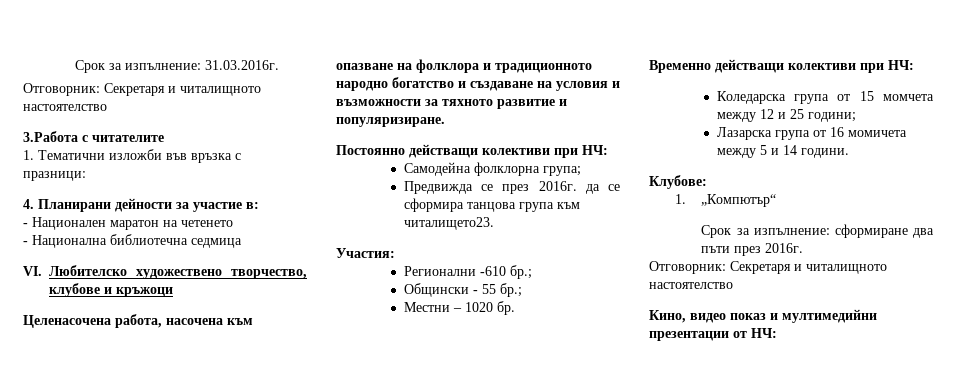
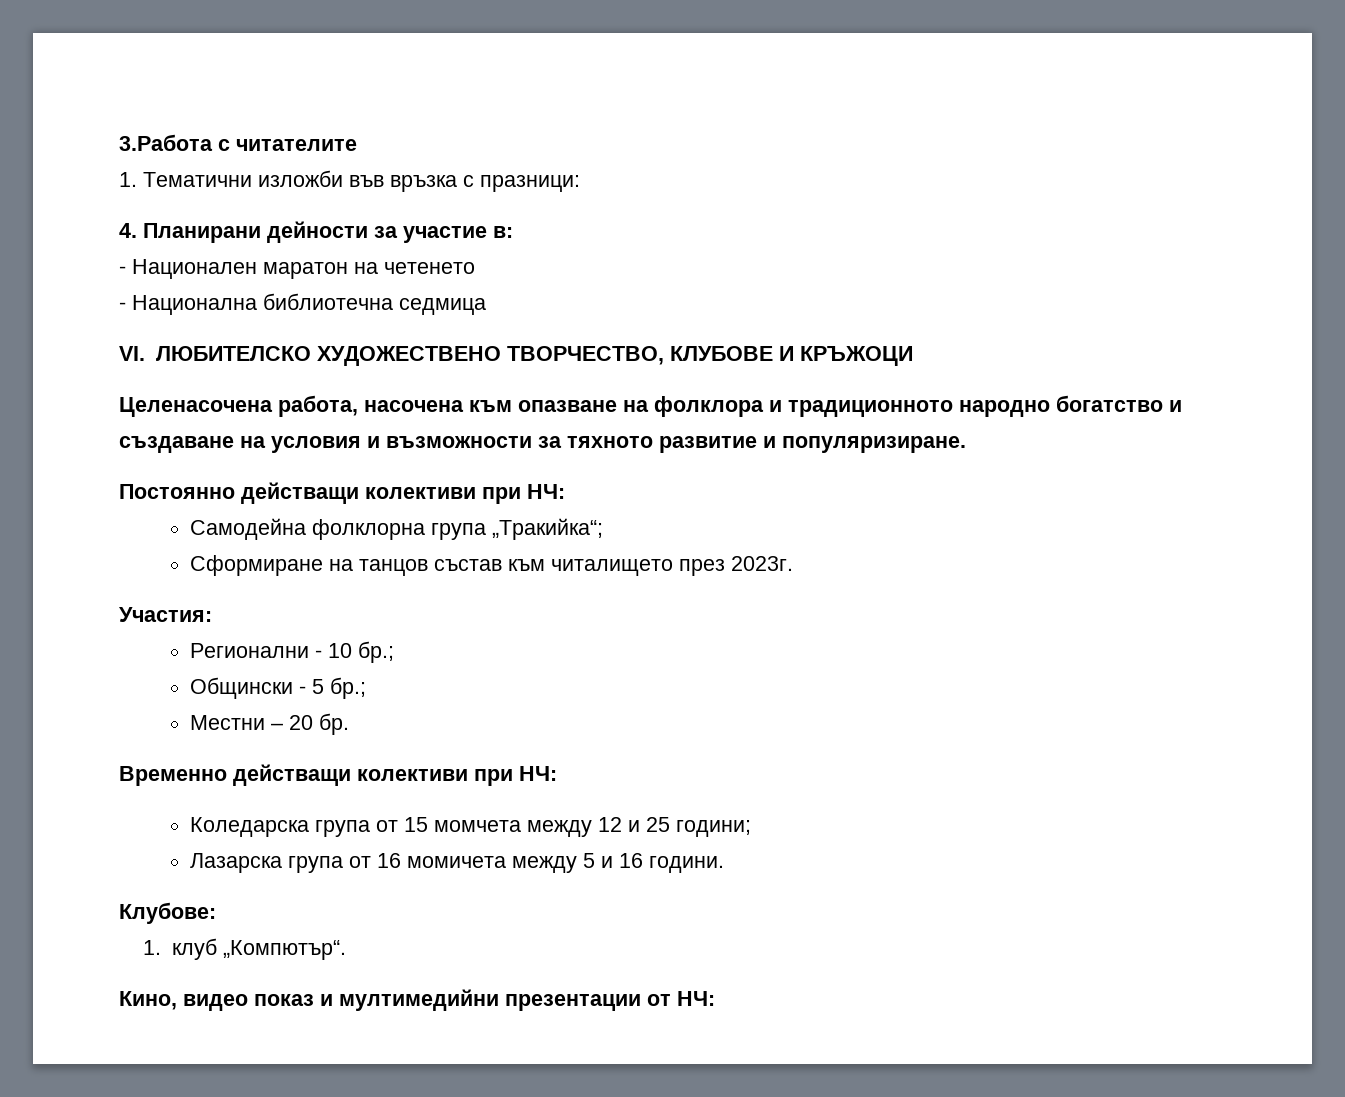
- Срок за изпълнение: 31.03.2016г.
- Отговорник: Секретаря и читалищното настоятелство
- VI. Любителско художествено творчество, клубове и кръжоци
+ VI. ЛЮБИТЕЛСКО ХУДОЖЕСТВЕНО ТВОРЧЕСТВО, КЛУБОВЕ И КРЪЖОЦИ
- Самодейна фолклорна група;
- Предвижда се през 2016г. да се сформира танцова група към читалището23.
+ Самодейна фолклорна група „Тракийка“;
+ Сформиране на танцов състав към читалището през 2023г.
- Регионални -610 бр.;
+ Регионални - 10 бр.;
- Общински - 55 бр.;
+ Общински - 5 бр.;
- Местни – 1020 бр.
+ Местни – 20 бр.
- Лазарска група от 16 момичета между 5 и 14 години.
+ Лазарска група от 16 момичета между 5 и 16 години.
- 1. „Компютър“
- Срок за изпълнение: сформиране два пъти през 2016г.
- Отговорник: Секретаря и читалищното настоятелство
+ 1. клуб „Компютър“.

